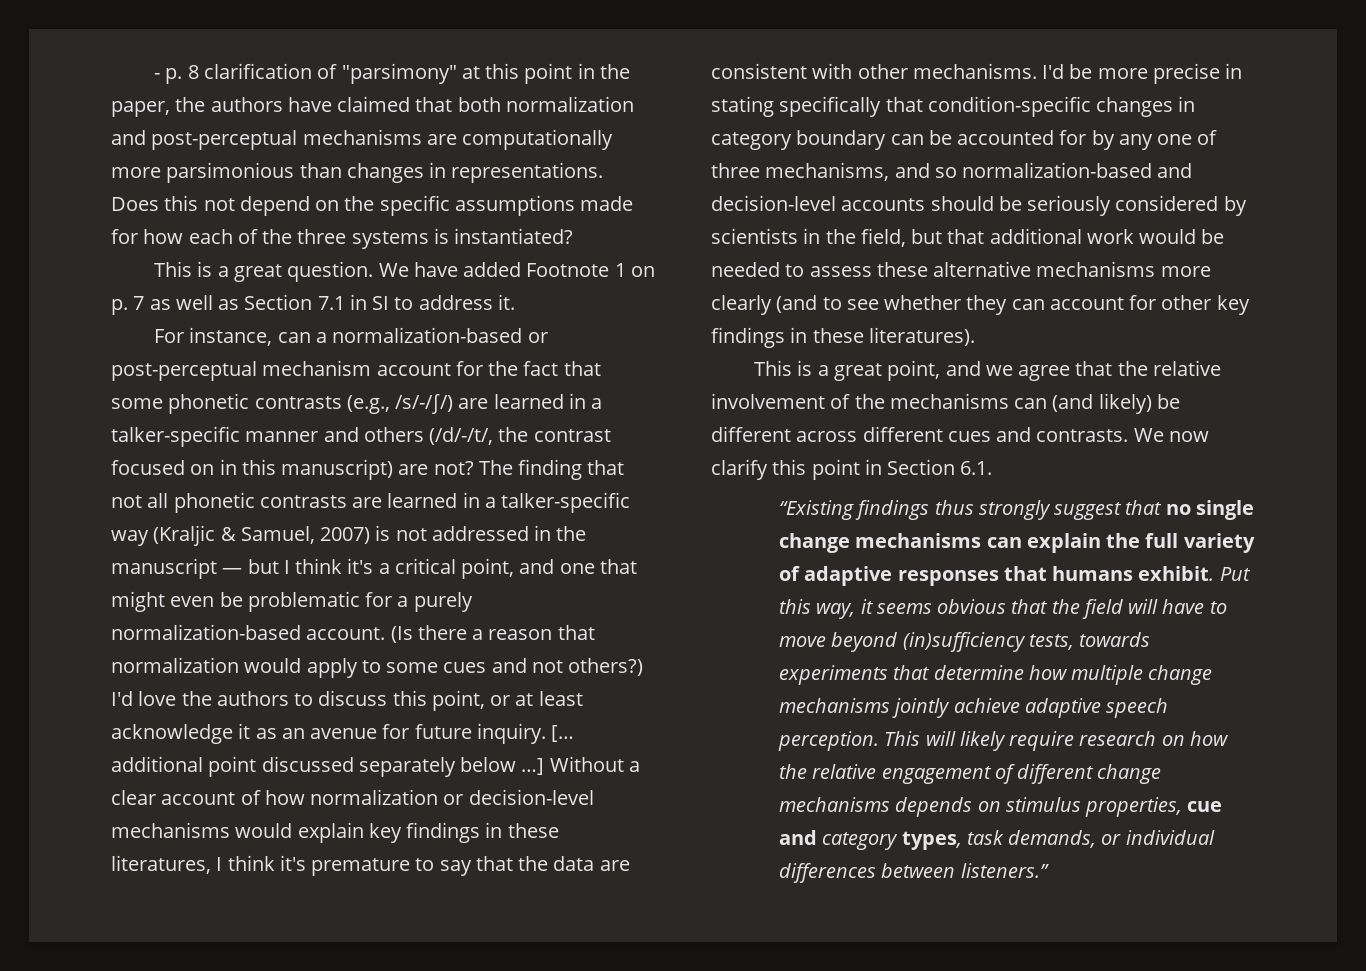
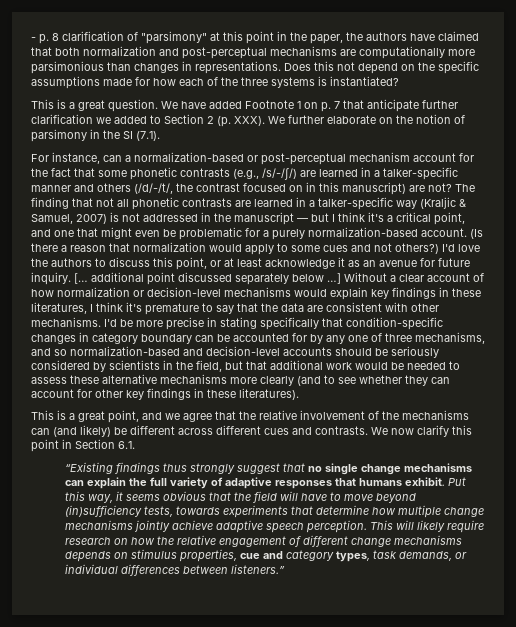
- We have added Footnote 1 on p. 7 as well as Section 7.1 in SI to address it.
+ We have added Footnote 1 on p. 7 that anticipate further clarification we added to Section 2 (p. XXX). We further elaborate on the notion of parsimony in the SI (7.1).

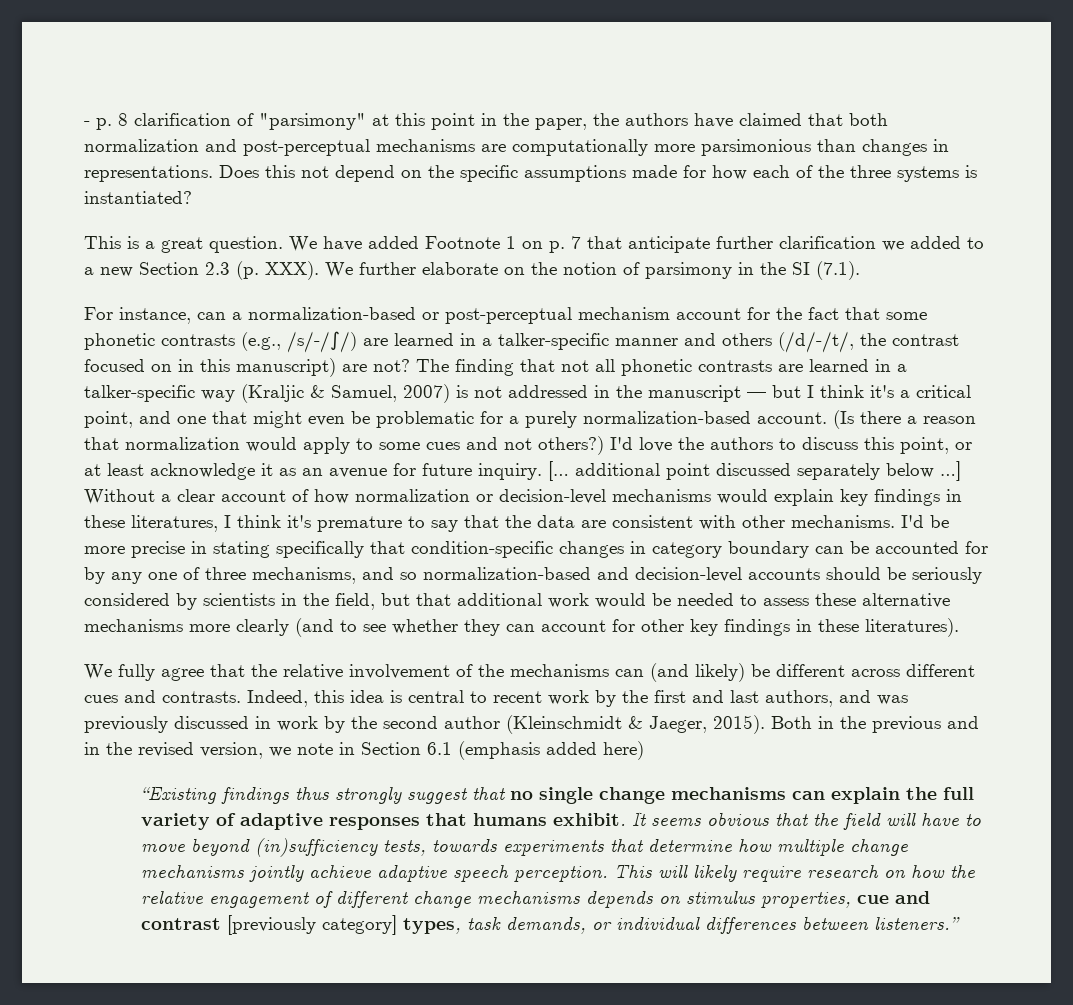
- We have added Footnote 1 on p. 7 that anticipate further clarification we added to Section 2 (p. XXX).
+ We have added Footnote 1 on p. 7 that anticipate further clarification we added to a new Section 2.3 (p. XXX).
- This is a great point, and we agree that the relative involvement of the mechanisms can (and likely) be different across different cues and contrasts.
+ We fully agree that the relative involvement of the mechanisms can (and likely) be different across different cues and contrasts.
- We now clarify this point in Section 6.1.
+ Indeed, this idea is central to recent work by the first and last authors, and was previously discussed in work by the second author (Kleinschmidt & Jaeger, 2015). Both in the previous and in the revised version, we note in Section 6.1 (emphasis added here)
- Put this way, it seems obvious that the field will have to move beyond (in)sufficiency tests, towards experiments that determine how multiple change mechanisms jointly achieve adaptive speech perception.
+ It seems obvious that the field will have to move beyond (in)sufficiency tests, towards experiments that determine how multiple change mechanisms jointly achieve adaptive speech perception.
- This will likely require research on how the relative engagement of different change mechanisms depends on stimulus properties, cue and category types, task demands, or individual differences between listeners.”
+ This will likely require research on how the relative engagement of different change mechanisms depends on stimulus properties, cue and contrast [previously category] types, task demands, or individual differences between listeners.”

